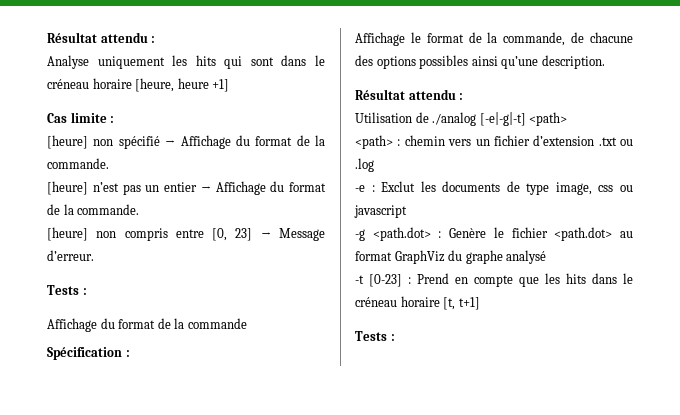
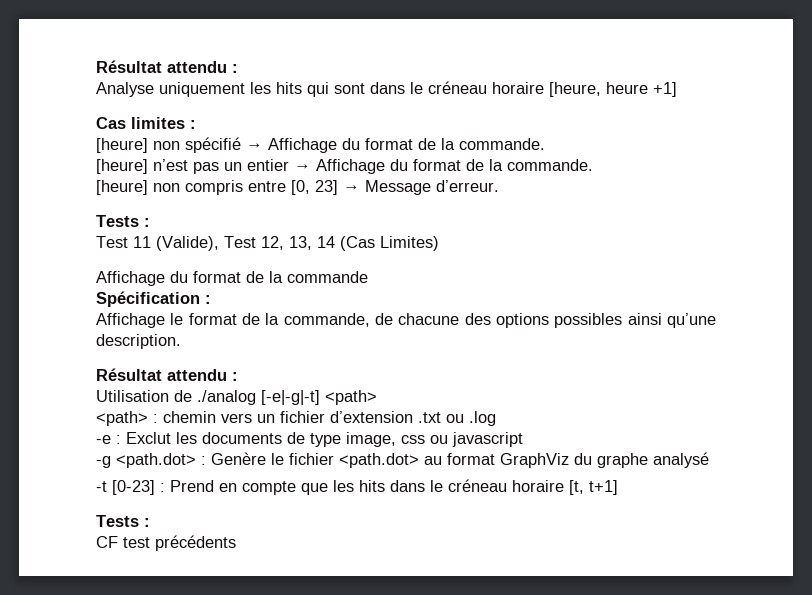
- Cas limite :
+ Cas limites :
+ Test 11 (Valide), Test 12, 13, 14 (Cas Limites)
+ CF test précédents

